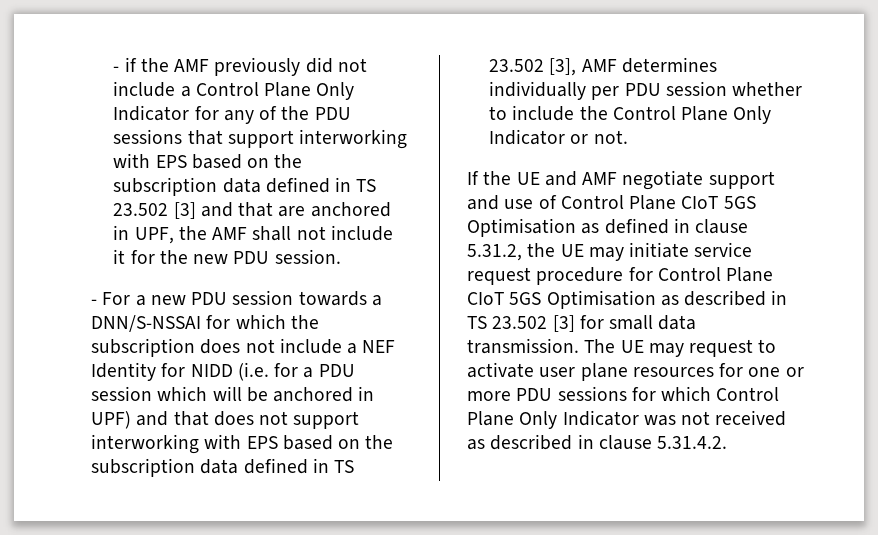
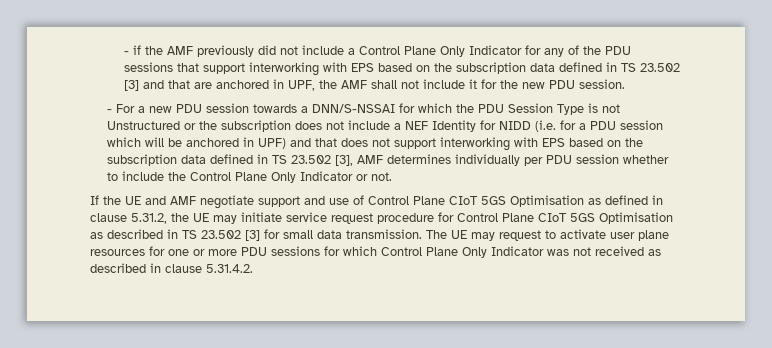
- - For a new PDU session towards a DNN/S-NSSAI for which the subscription does not include a NEF Identity for NIDD (i.e. for a PDU session which will be anchored in UPF) and that does not support interworking with EPS based on the subscription data defined in TS 23.502 [3], AMF determines individually per PDU session whether to include the Control Plane Only Indicator or not.
+ - For a new PDU session towards a DNN/S-NSSAI for which the PDU Session Type is not Unstructured or the subscription does not include a NEF Identity for NIDD (i.e. for a PDU session which will be anchored in UPF) and that does not support interworking with EPS based on the subscription data defined in TS 23.502 [3], AMF determines individually per PDU session whether to include the Control Plane Only Indicator or not.

